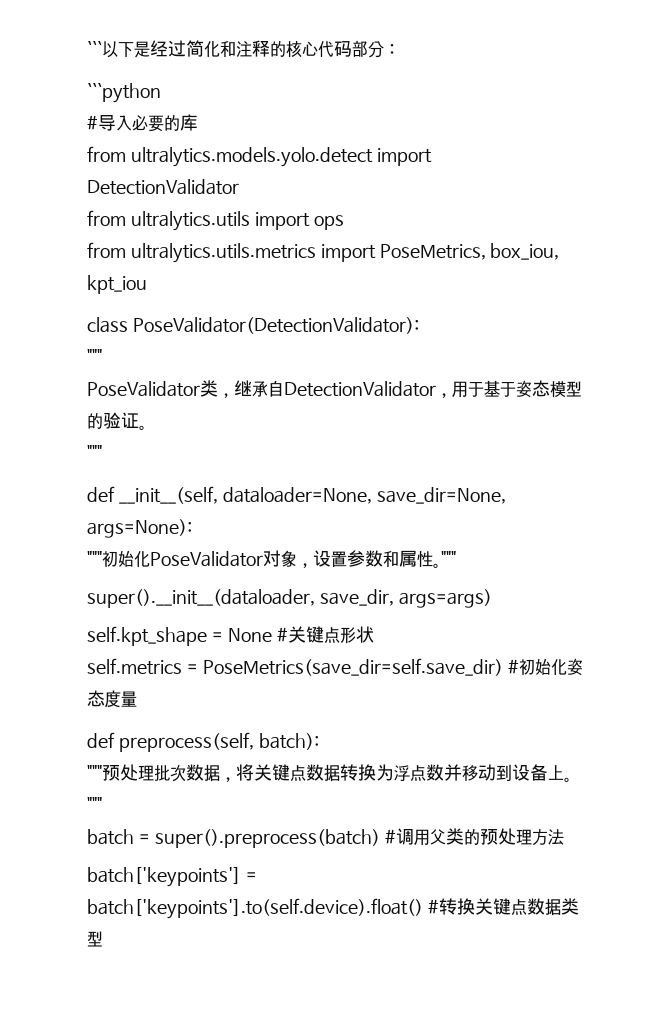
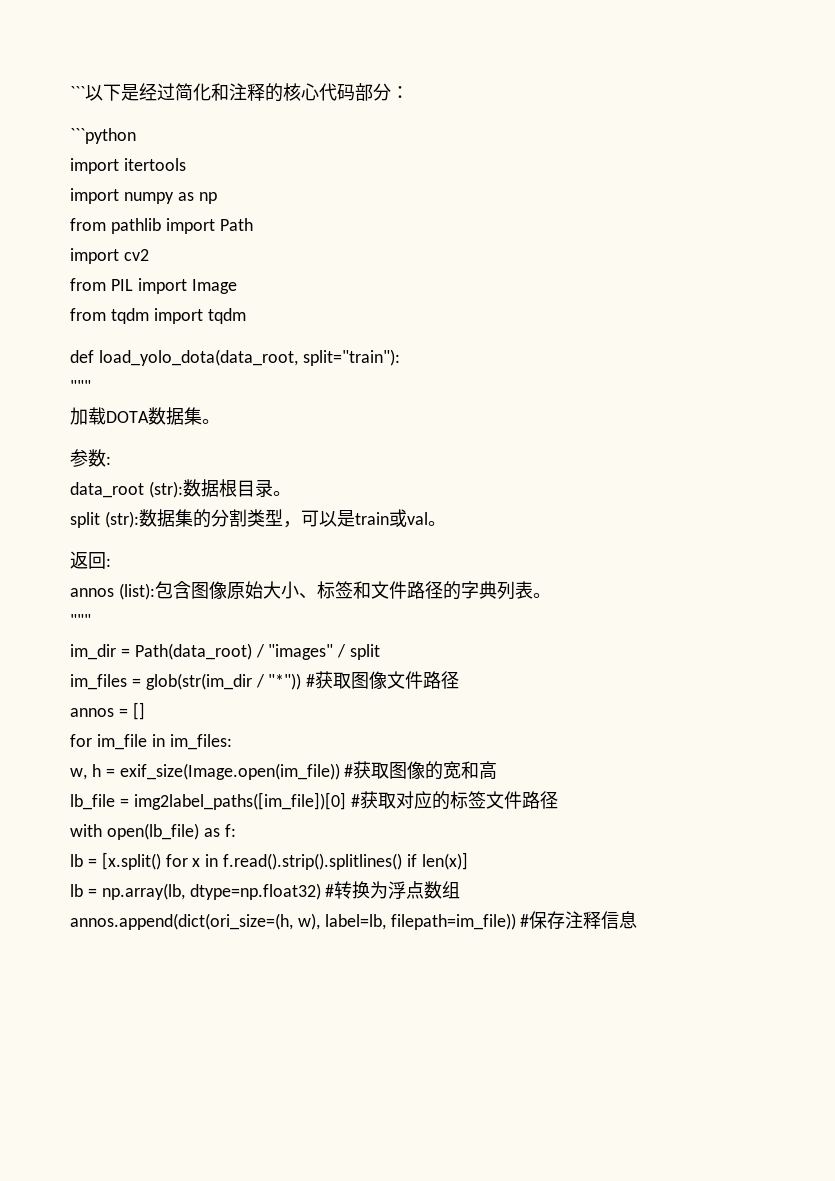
- #导入必要的库
- from ultralytics.models.yolo.detect import DetectionValidator
- from ultralytics.utils import ops
- from ultralytics.utils.metrics import PoseMetrics, box_iou, kpt_iou
- class PoseValidator(DetectionValidator):
+ import itertools
+ import numpy as np
+ from pathlib import Path
+ import cv2
+ from PIL import Image
+ from tqdm import tqdm
+ def load_yolo_dota(data_root, split="train"):
  """
- PoseValidator类，继承自DetectionValidator，用于基于姿态模型的验证。
+ 加载DOTA数据集。
+ 参数:
+ data_root (str):数据根目录。
+ split (str):数据集的分割类型，可以是train或val。
+ 返回:
+ annos (list):包含图像原始大小、标签和文件路径的字典列表。
  """
- def __init__(self, dataloader=None, save_dir=None, args=None):
- """初始化PoseValidator对象，设置参数和属性。"""
- super().__init__(dataloader, save_dir, args=args)
- self.kpt_shape = None #关键点形状
- self.metrics = PoseMetrics(save_dir=self.save_dir) #初始化姿态度量
- def preprocess(self, batch):
- """预处理批次数据，将关键点数据转换为浮点数并移动到设备上。"""
- batch = super().preprocess(batch) #调用父类的预处理方法
- batch['keypoints'] = batch['keypoints'].to(self.device).float() #转换关键点数据类型
+ im_dir = Path(data_root) / "images" / split
+ im_files = glob(str(im_dir / "*")) #获取图像文件路径
+ annos = []
+ for im_file in im_files:
+ w, h = exif_size(Image.open(im_file)) #获取图像的宽和高
+ lb_file = img2label_paths([im_file])[0] #获取对应的标签文件路径
+ with open(lb_file) as f:
+ lb = [x.split() for x in f.read().strip().splitlines() if len(x)]
+ lb = np.array(lb, dtype=np.float32) #转换为浮点数组
+ annos.append(dict(ori_size=(h, w), label=lb, filepath=im_file)) #保存注释信息

